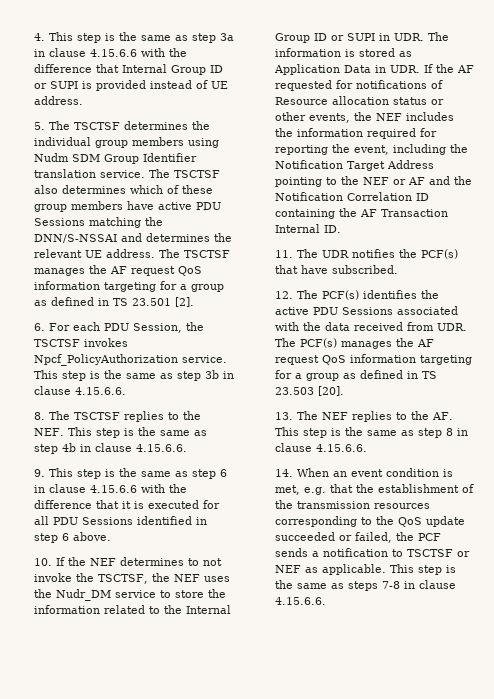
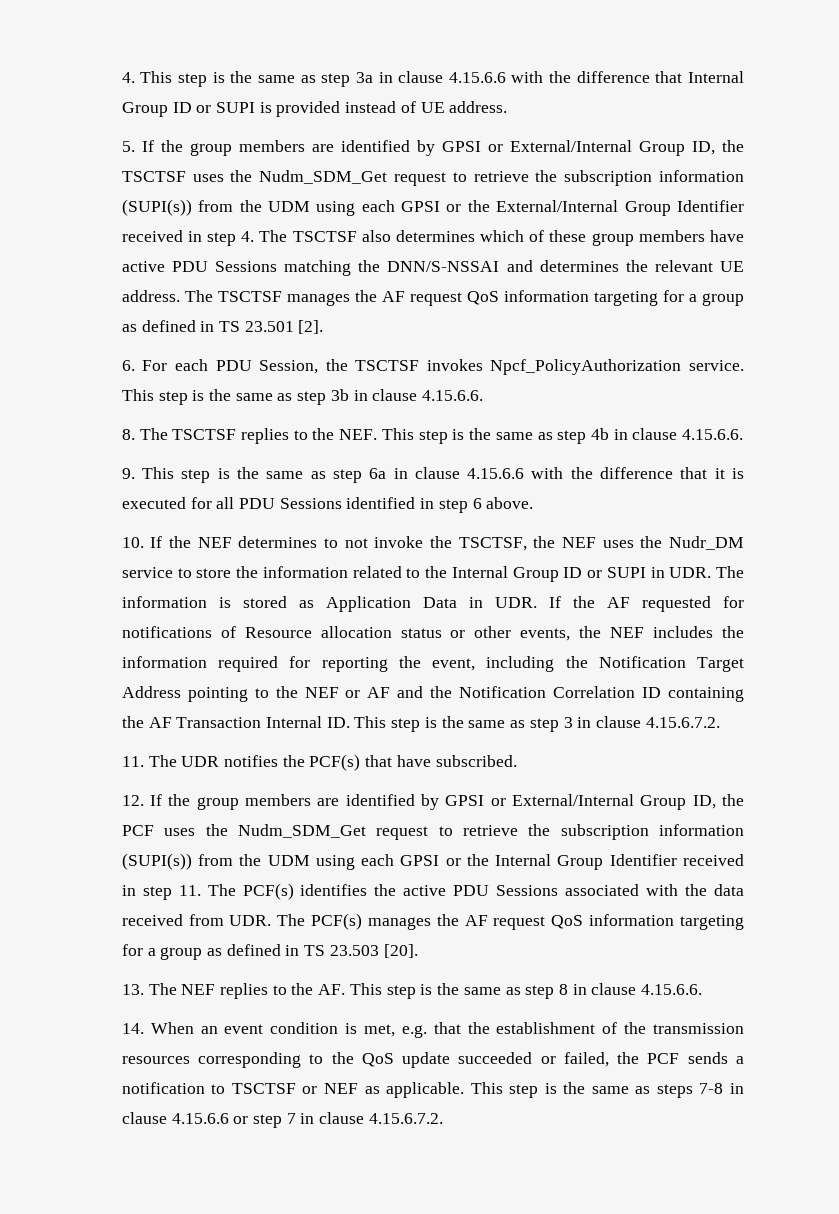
- 5. The TSCTSF determines the individual group members using Nudm SDM Group Identifier translation service. The TSCTSF also determines which of these group members have active PDU Sessions matching the DNN/S-NSSAI and determines the relevant UE address.
+ 5. If the group members are identified by GPSI or External/Internal Group ID, the TSCTSF uses the Nudm_SDM_Get request to retrieve the subscription information (SUPI(s)) from the UDM using each GPSI or the External/Internal Group Identifier received in step 4. The TSCTSF also determines which of these group members have active PDU Sessions matching the DNN/S-NSSAI and determines the relevant UE address.
- 9. This step is the same as step 6 in clause 4.15.6.6 with the difference that it is executed for all PDU Sessions identified in step 6 above.
+ 9. This step is the same as step 6a in clause 4.15.6.6 with the difference that it is executed for all PDU Sessions identified in step 6 above.
- 10. If the NEF determines to not invoke the TSCTSF, the NEF uses the Nudr_DM service to store the information related to the Internal Group ID or SUPI in UDR. The information is stored as Application Data in UDR. If the AF requested for notifications of Resource allocation status or other events, the NEF includes the information required for reporting the event, including the Notification Target Address pointing to the NEF or AF and the Notification Correlation ID containing the AF Transaction Internal ID.
+ 10. If the NEF determines to not invoke the TSCTSF, the NEF uses the Nudr_DM service to store the information related to the Internal Group ID or SUPI in UDR. The information is stored as Application Data in UDR. If the AF requested for notifications of Resource allocation status or other events, the NEF includes the information required for reporting the event, including the Notification Target Address pointing to the NEF or AF and the Notification Correlation ID containing the AF Transaction Internal ID. This step is the same as step 3 in clause 4.15.6.7.2.
- 12. The PCF(s) identifies the active PDU Sessions associated with the data received from UDR. The PCF(s) manages the AF request QoS information targeting for a group as defined in TS 23.503 [20].
+ 12. If the group members are identified by GPSI or External/Internal Group ID, the PCF uses the Nudm_SDM_Get request to retrieve the subscription information (SUPI(s)) from the UDM using each GPSI or the Internal Group Identifier received in step 11. The PCF(s) identifies the active PDU Sessions associated with the data received from UDR. The PCF(s) manages the AF request QoS information targeting for a group as defined in TS 23.503 [20].
- This step is the same as steps 7-8 in clause 4.15.6.6.
+ This step is the same as steps 7-8 in clause 4.15.6.6 or step 7 in clause 4.15.6.7.2.

